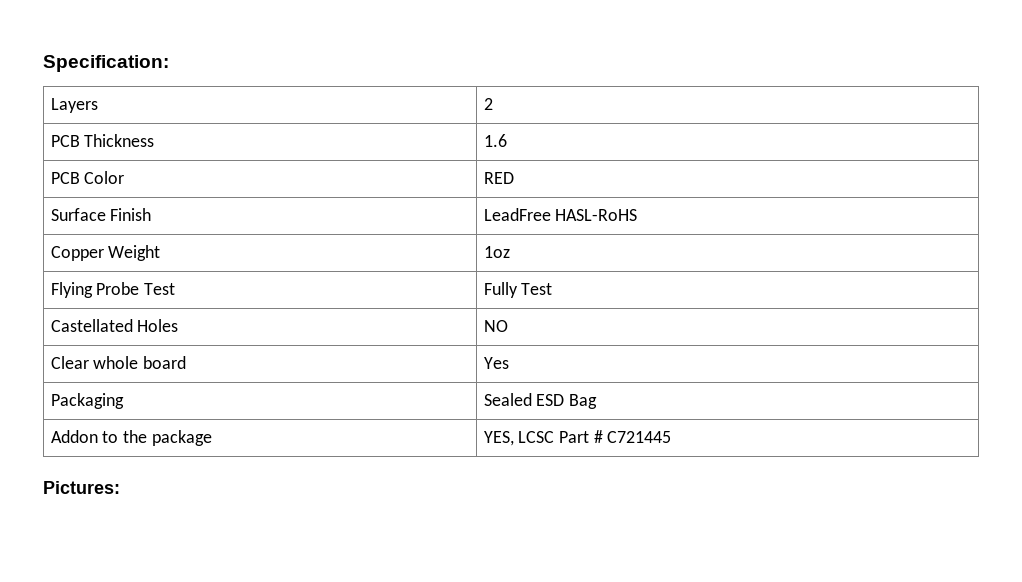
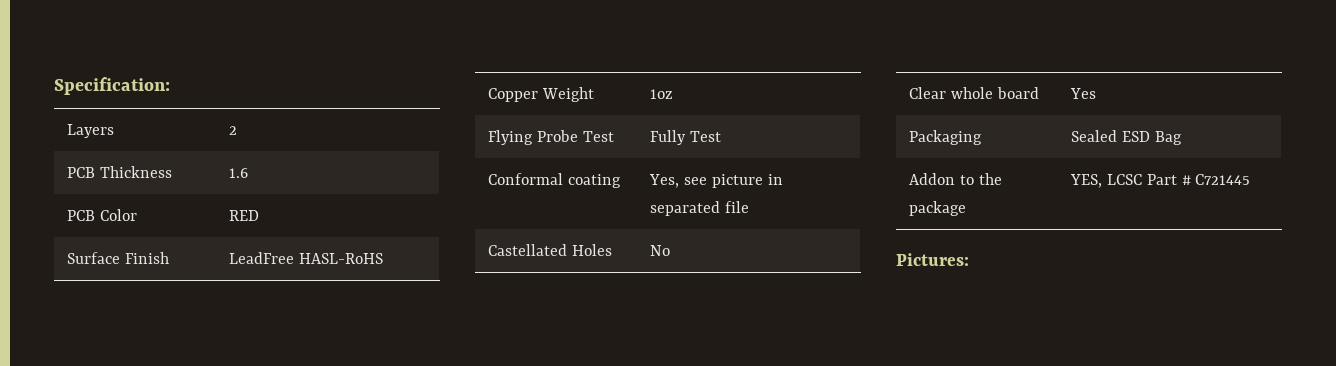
+ Conformal coating | Yes, see picture in separated file
- Castellated Holes | NO
+ Castellated Holes | No

